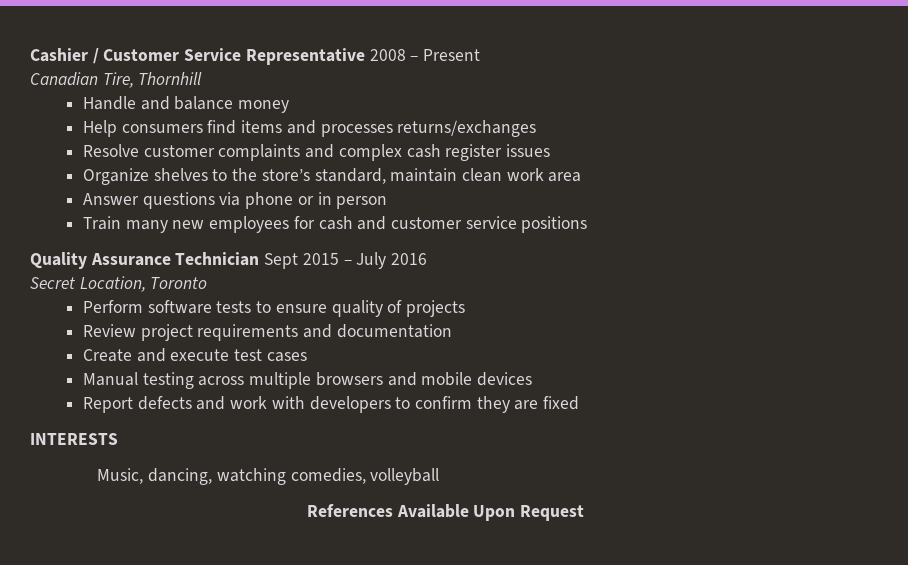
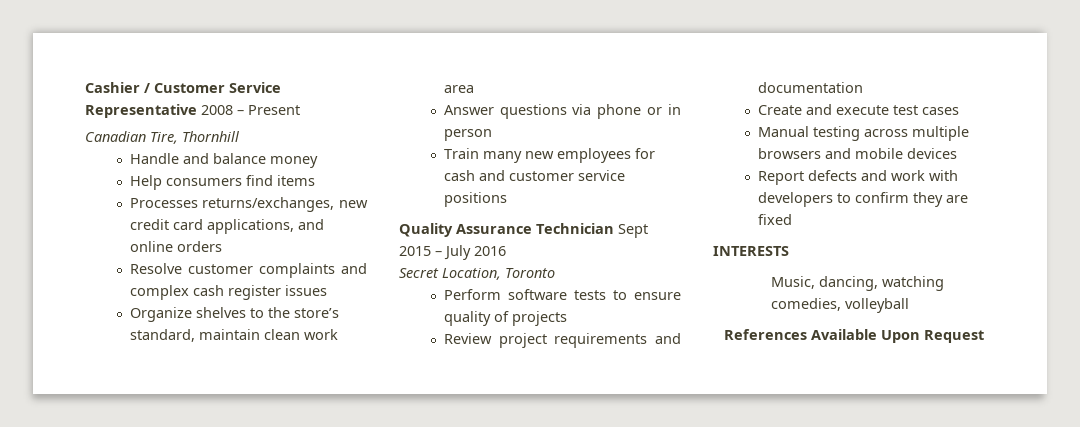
- Help consumers find items and processes returns/exchanges
+ Help consumers find items
+ Processes returns/exchanges, new credit card applications, and online orders

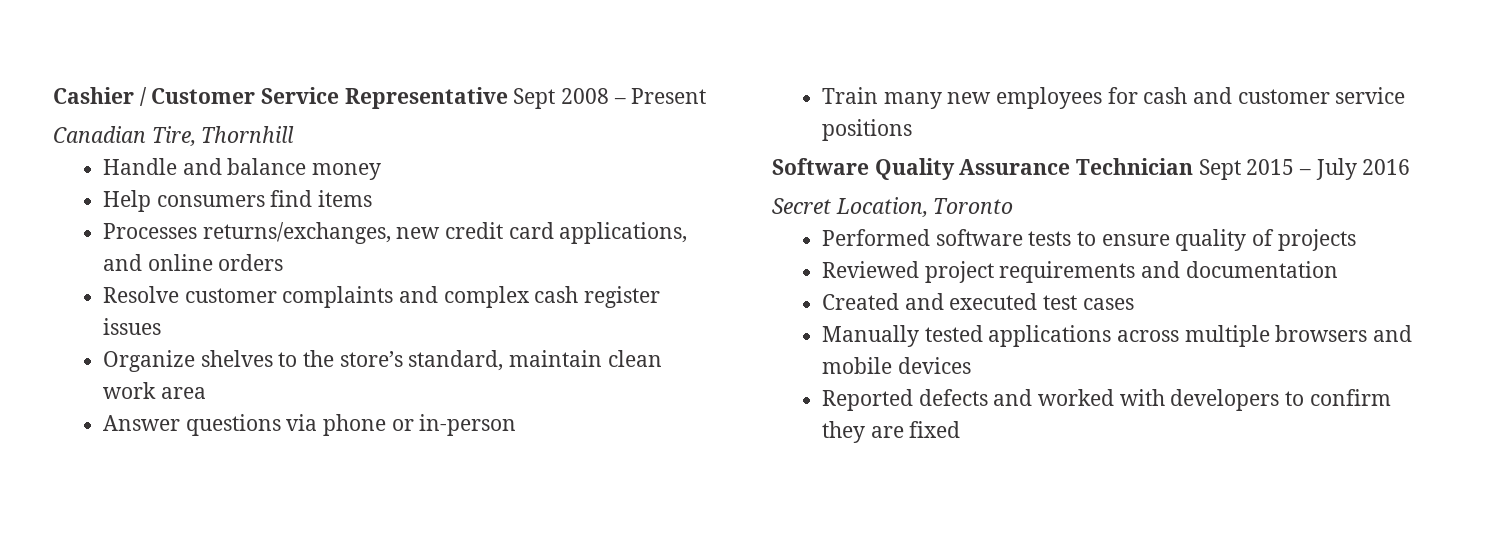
- Cashier / Customer Service Representative 2008 – Present
+ Cashier / Customer Service Representative Sept 2008 – Present
- Answer questions via phone or in person
+ Answer questions via phone or in-person
- Quality Assurance Technician Sept 2015 – July 2016
+ Software Quality Assurance Technician Sept 2015 – July 2016
- Perform software tests to ensure quality of projects
+ Performed software tests to ensure quality of projects
- Review project requirements and documentation
+ Reviewed project requirements and documentation
- Create and execute test cases
+ Created and executed test cases
- Manual testing across multiple browsers and mobile devices
+ Manually tested applications across multiple browsers and mobile devices
- Report defects and work with developers to confirm they are fixed
+ Reported defects and worked with developers to confirm they are fixed
- INTERESTS
- Music, dancing, watching comedies, volleyball
- References Available Upon Request

